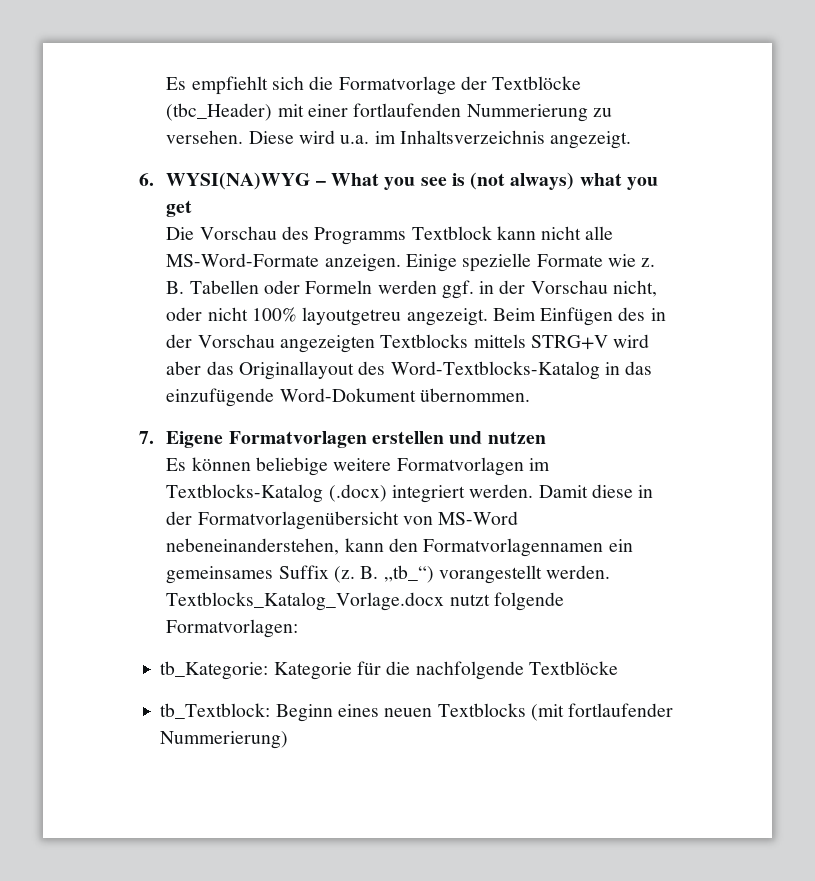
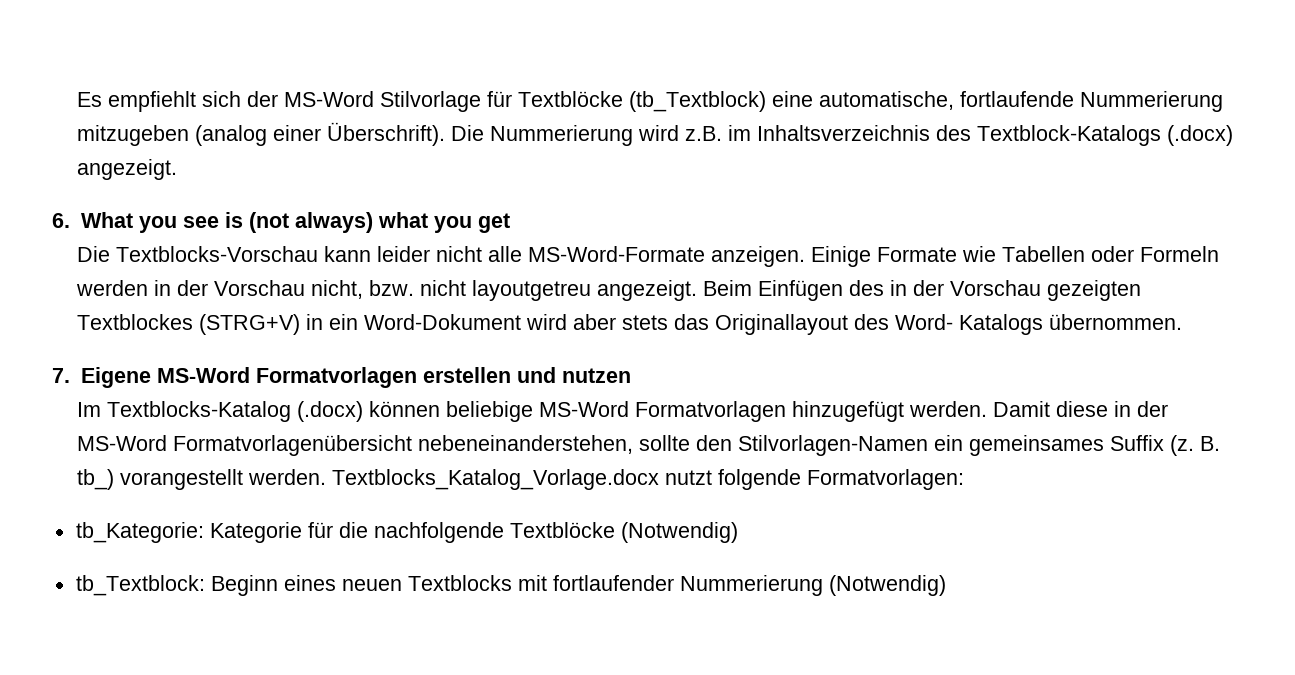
- Es empfiehlt sich die Formatvorlage der Textblöcke (tbc_Header) mit einer fortlaufenden Nummerierung zu versehen. Diese wird u.a. im Inhaltsverzeichnis angezeigt.
+ Es empfiehlt sich der MS-Word Stilvorlage für Textblöcke (tb_Textblock) eine automatische, fortlaufende Nummerierung mitzugeben (analog einer Überschrift). Die Nummerierung wird z.B. im Inhaltsverzeichnis des Textblock-Katalogs (.docx) angezeigt.
- 6. WYSI(NA)WYG – What you see is (not always) what you get
+ 6. What you see is (not always) what you get
- Die Vorschau des Programms Textblock kann nicht alle MS-Word-Formate anzeigen.
+ Die Textblocks-Vorschau kann leider nicht alle MS-Word-Formate anzeigen.
- Einige spezielle Formate wie z. B. Tabellen oder Formeln werden ggf. in der Vorschau nicht, oder nicht 100% layoutgetreu angezeigt.
+ Einige Formate wie Tabellen oder Formeln werden in der Vorschau nicht, bzw. nicht layoutgetreu angezeigt.
- Beim Einfügen des in der Vorschau angezeigten Textblocks mittels STRG+V wird aber das Originallayout des Word-Textblocks-Katalog in das einzufügende Word-Dokument übernommen.
+ Beim Einfügen des in der Vorschau gezeigten Textblockes (STRG+V) in ein Word-Dokument wird aber stets das Originallayout des Word- Katalogs übernommen.
- 7. Eigene Formatvorlagen erstellen und nutzen
+ 7. Eigene MS-Word Formatvorlagen erstellen und nutzen
- Es können beliebige weitere Formatvorlagen im Textblocks-Katalog (.docx) integriert werden.
+ Im Textblocks-Katalog (.docx) können beliebige MS-Word Formatvorlagen hinzugefügt werden.
- Damit diese in der Formatvorlagenübersicht von MS-Word nebeneinanderstehen, kann den Formatvorlagennamen ein gemeinsames Suffix (z.
+ Damit diese in der MS-Word Formatvorlagenübersicht nebeneinanderstehen, sollte den Stilvorlagen-Namen ein gemeinsames Suffix (z.
- B. „tb_“) vorangestellt werden.
+ B. tb_) vorangestellt werden.
- tb_Kategorie: Kategorie für die nachfolgende Textblöcke
+ tb_Kategorie: Kategorie für die nachfolgende Textblöcke (Notwendig)
- tb_Textblock: Beginn eines neuen Textblocks (mit fortlaufender Nummerierung)
+ tb_Textblock: Beginn eines neuen Textblocks mit fortlaufender Nummerierung (Notwendig)

